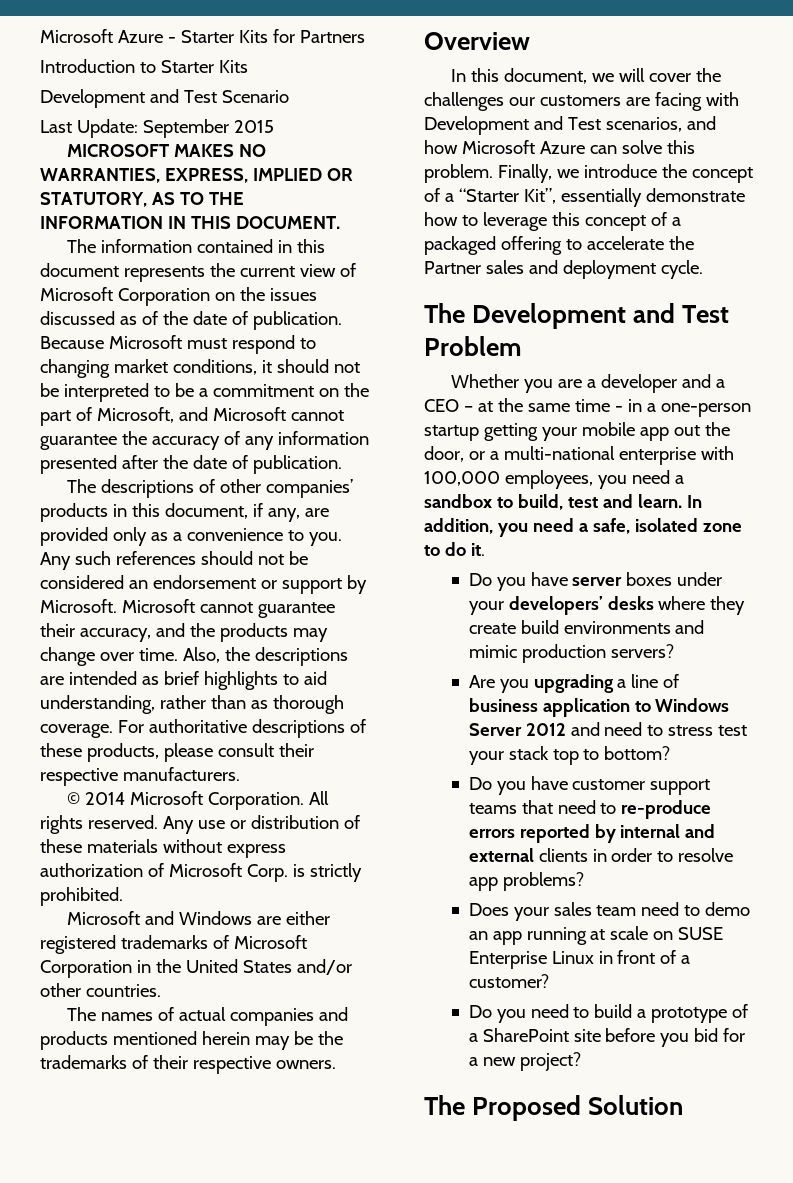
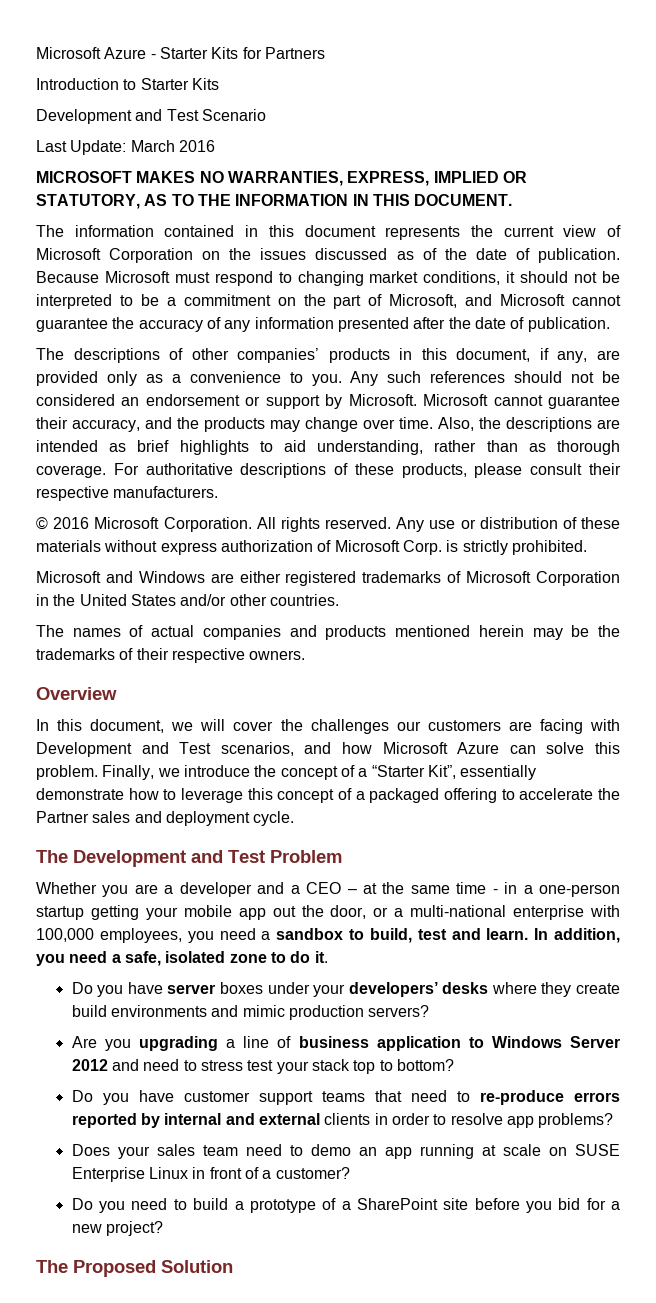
- Last Update: September 2015
+ Last Update: March 2016
- © 2014 Microsoft Corporation.
+ © 2016 Microsoft Corporation.

